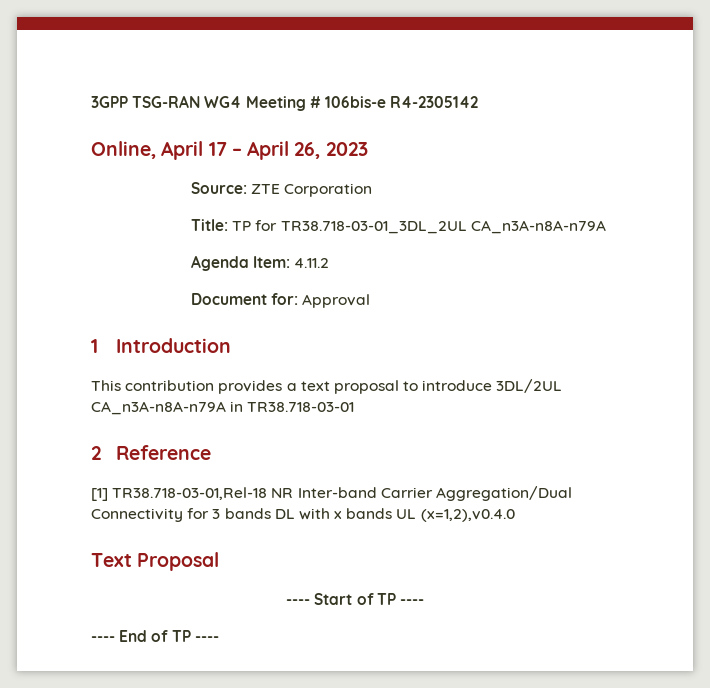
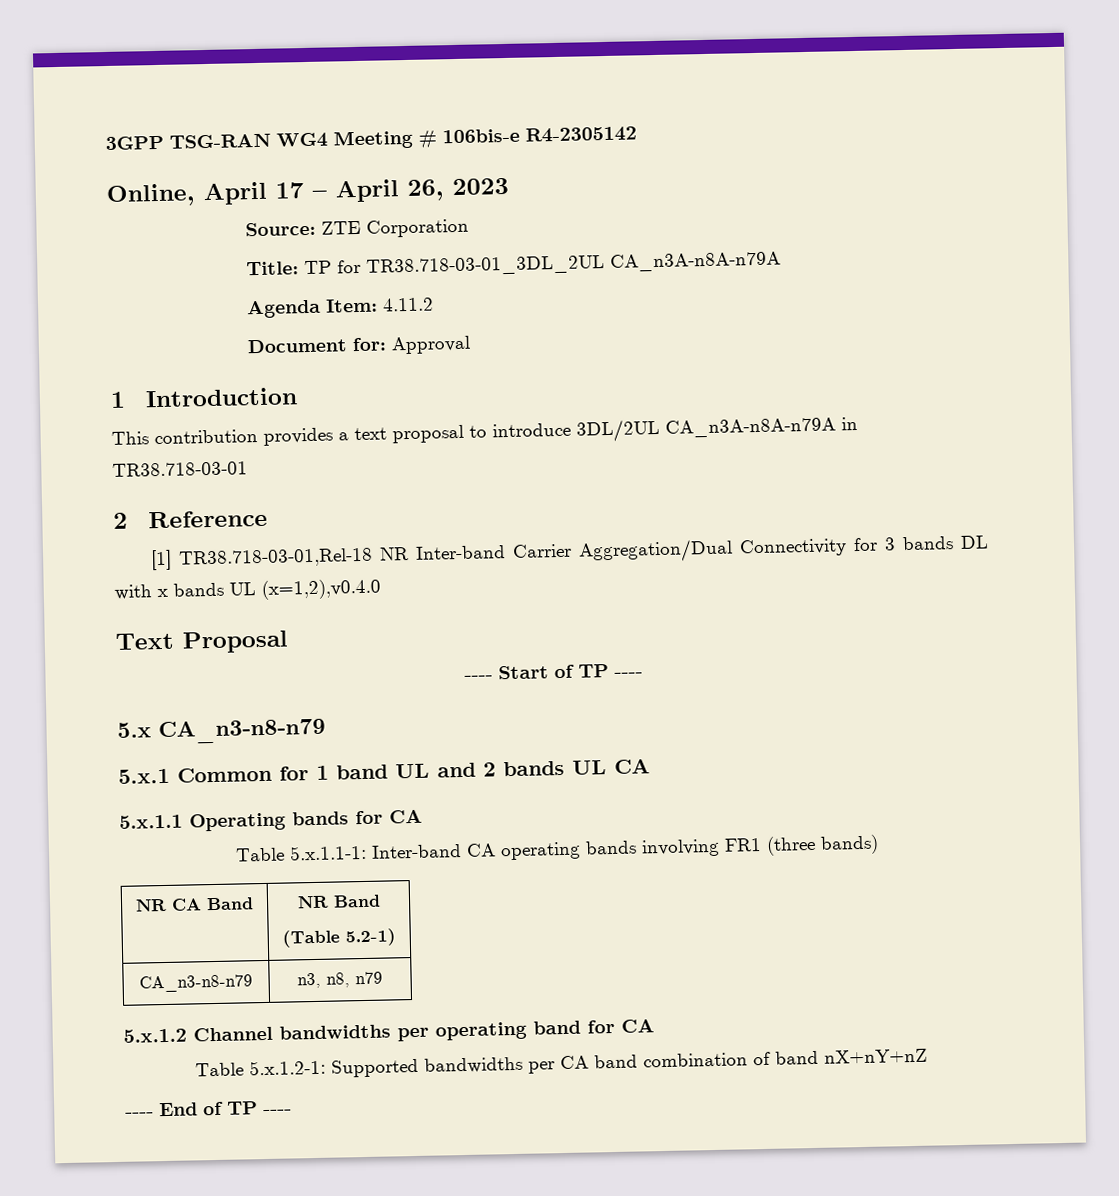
+ 5.x CA_n3-n8-n79
+ 5.x.1 Common for 1 band UL and 2 bands UL CA
+ 5.x.1.1 Operating bands for CA
+ Table 5.x.1.1-1: Inter-band CA operating bands involving FR1 (three bands)
+ NR CA Band | NR Band
+ (Table 5.2-1)
+ CA_n3-n8-n79 | n3, n8, n79
+ 5.x.1.2 Channel bandwidths per operating band for CA
+ Table 5.x.1.2-1: Supported bandwidths per CA band combination of band nX+nY+nZ

